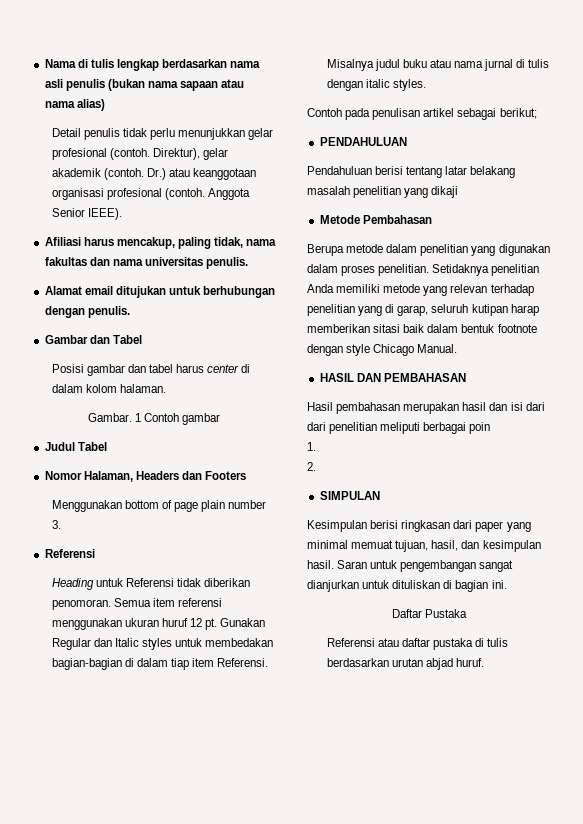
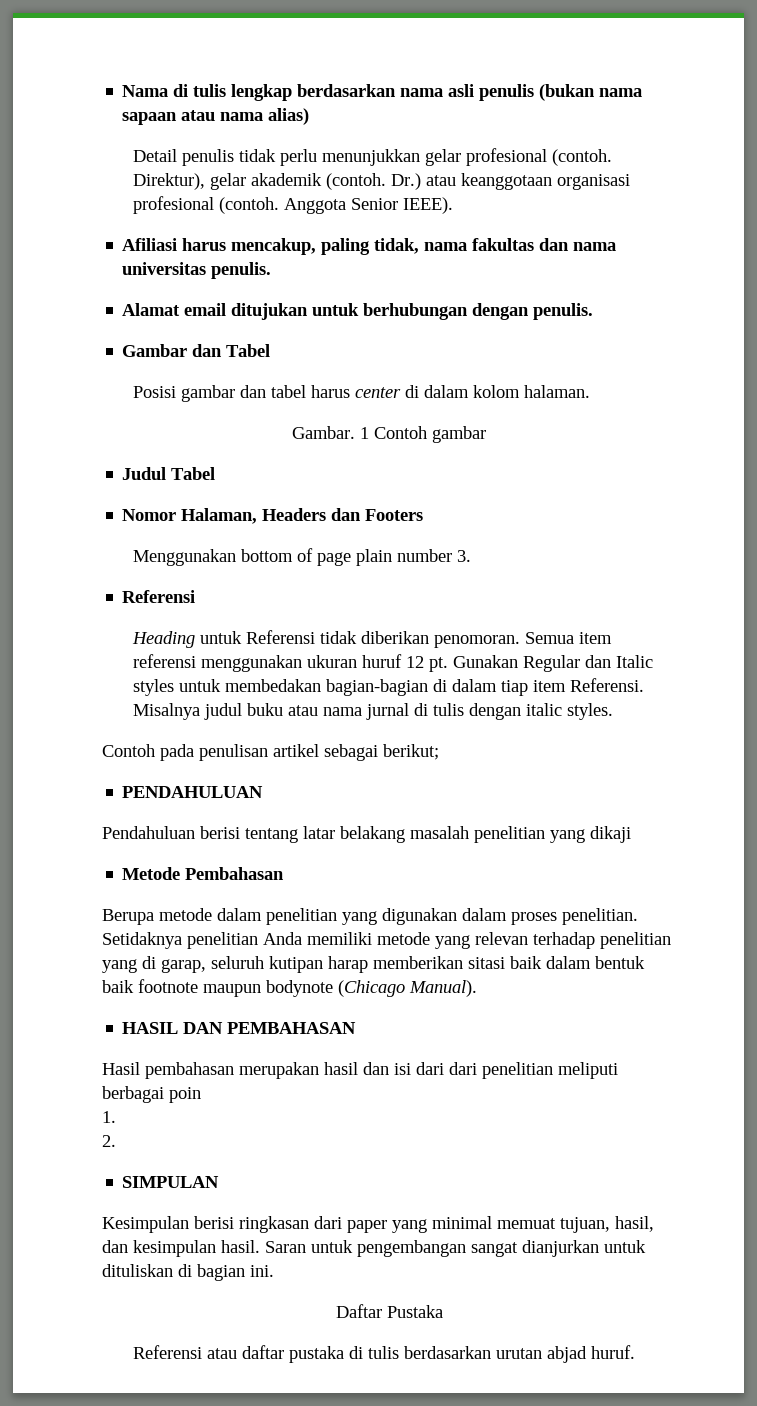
- Setidaknya penelitian Anda memiliki metode yang relevan terhadap penelitian yang di garap, seluruh kutipan harap memberikan sitasi baik dalam bentuk footnote dengan style Chicago Manual.
+ Setidaknya penelitian Anda memiliki metode yang relevan terhadap penelitian yang di garap, seluruh kutipan harap memberikan sitasi baik dalam bentuk baik footnote maupun bodynote (Chicago Manual).

